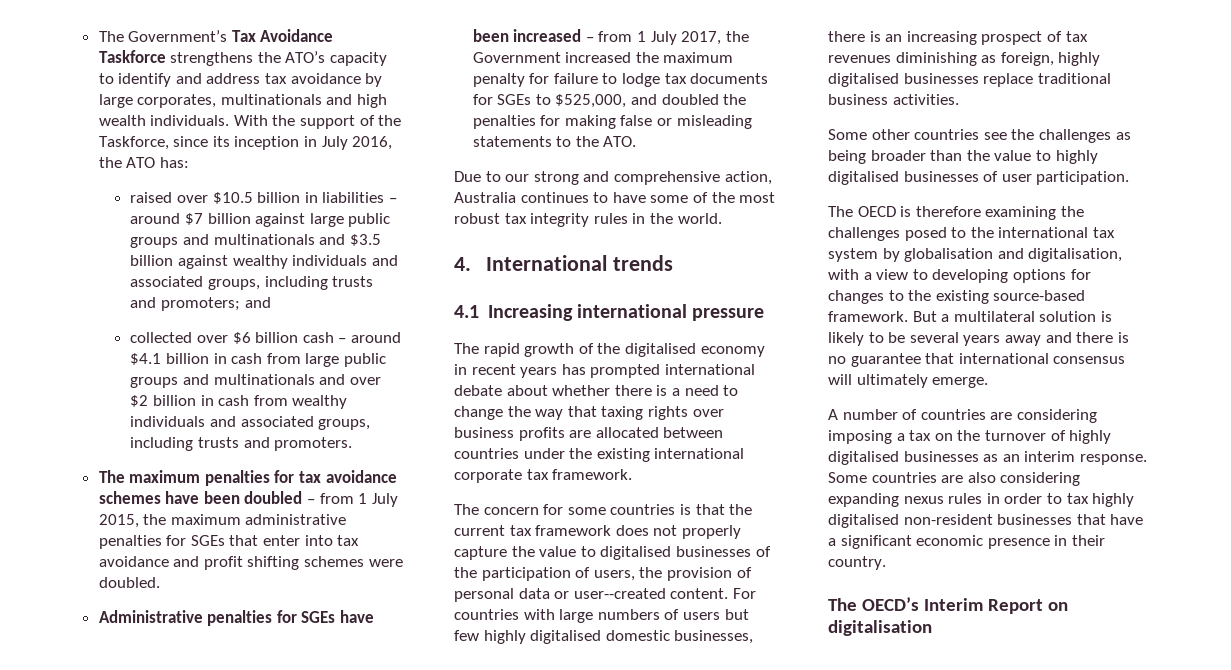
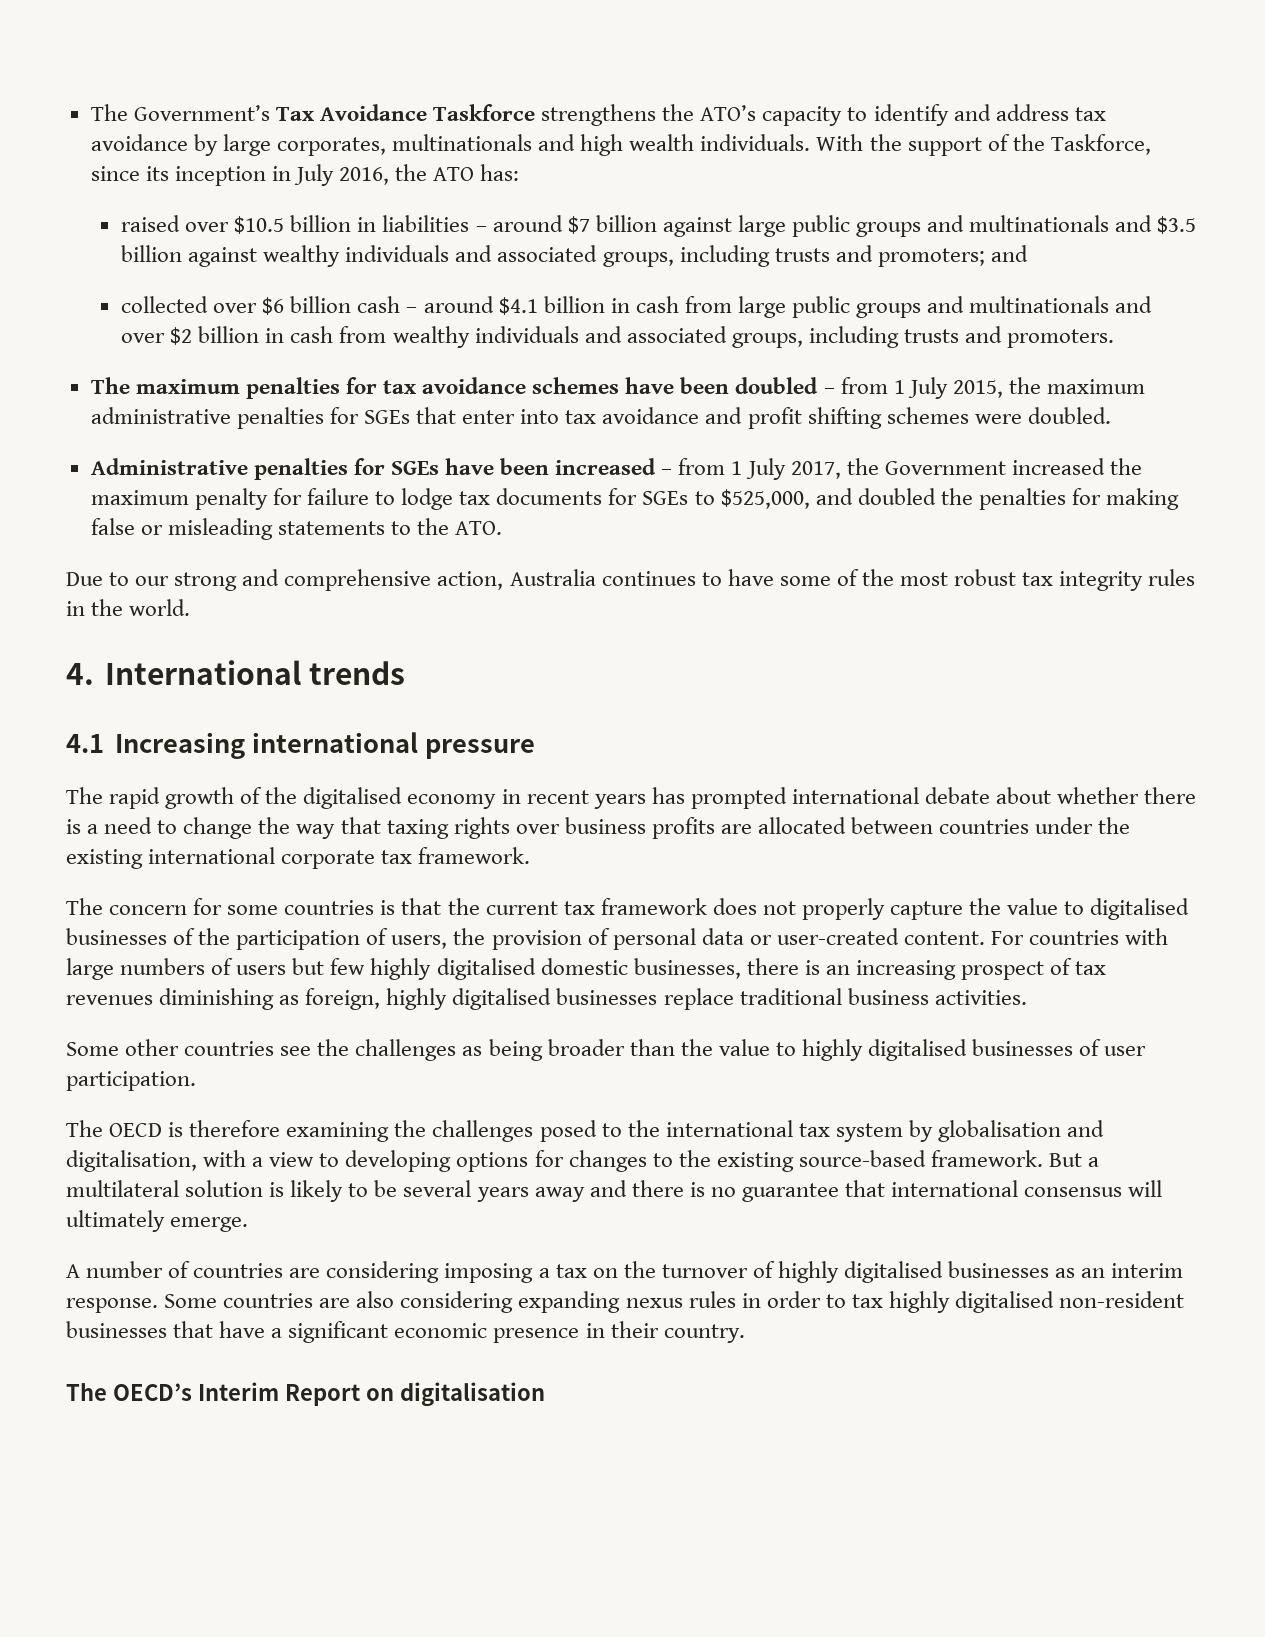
- The concern for some countries is that the current tax framework does not properly capture the value to digitalised businesses of the participation of users, the provision of personal data or user--created content.
+ The concern for some countries is that the current tax framework does not properly capture the value to digitalised businesses of the participation of users, the provision of personal data or user-created content.

